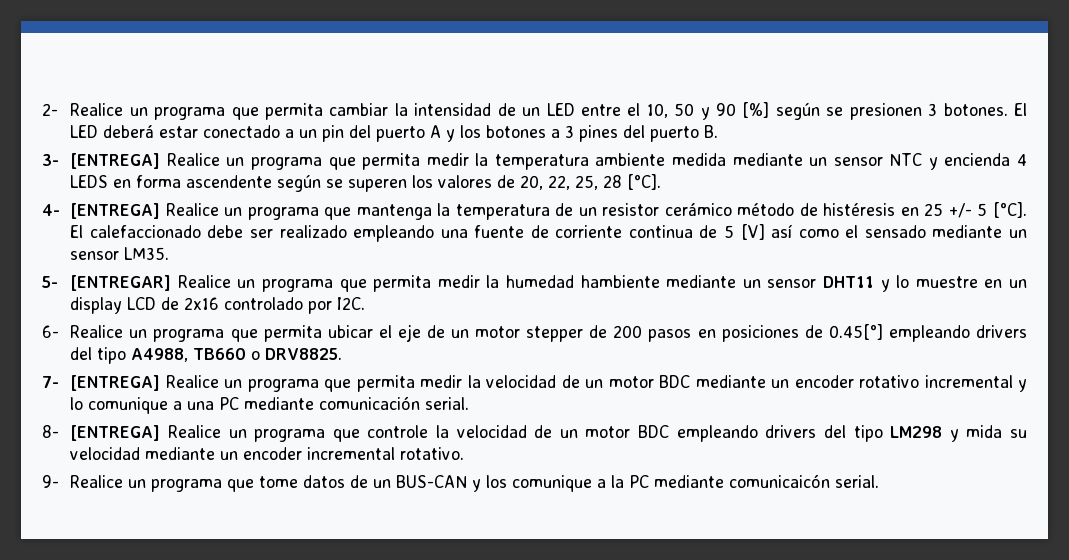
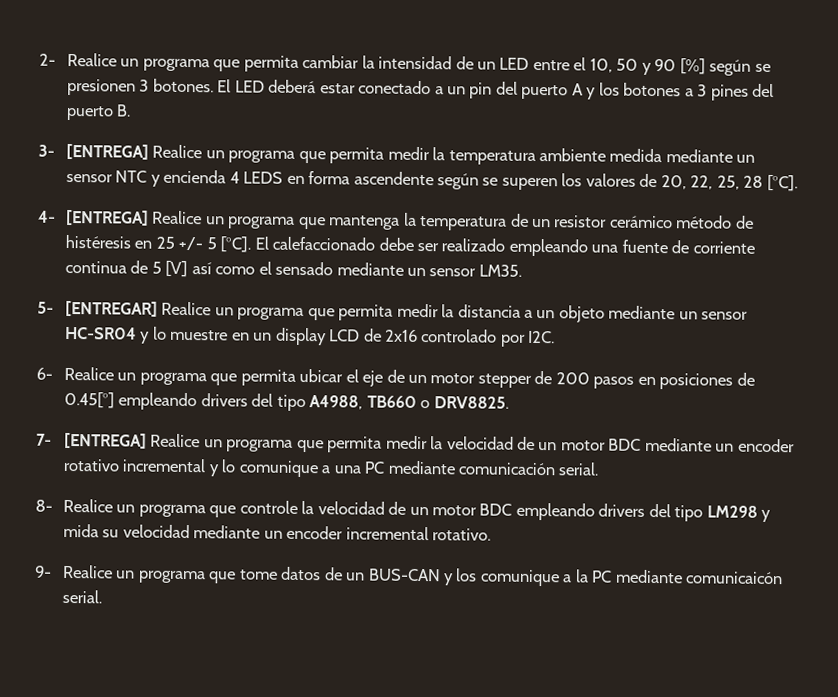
- 5- [ENTREGAR] Realice un programa que permita medir la humedad hambiente mediante un sensor DHT11 y lo muestre en un display LCD de 2x16 controlado por I2C.
+ 5- [ENTREGAR] Realice un programa que permita medir la distancia a un objeto mediante un sensor HC-SR04 y lo muestre en un display LCD de 2x16 controlado por I2C.
- 8- [ENTREGA] Realice un programa que controle la velocidad de un motor BDC empleando drivers del tipo LM298 y mida su velocidad mediante un encoder incremental rotativo.
+ 8- Realice un programa que controle la velocidad de un motor BDC empleando drivers del tipo LM298 y mida su velocidad mediante un encoder incremental rotativo.

